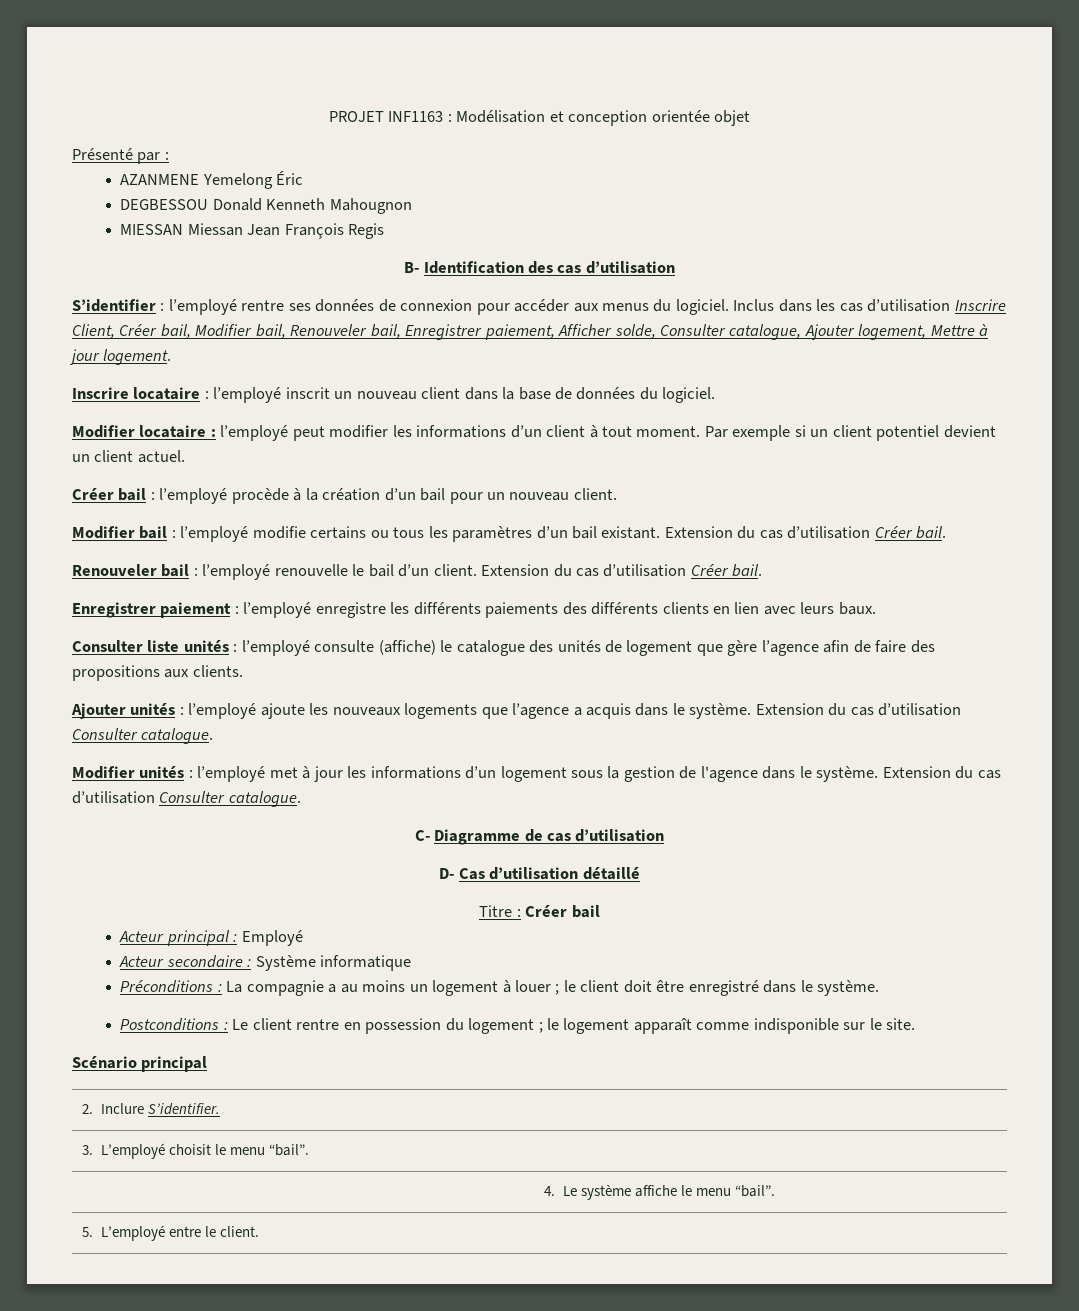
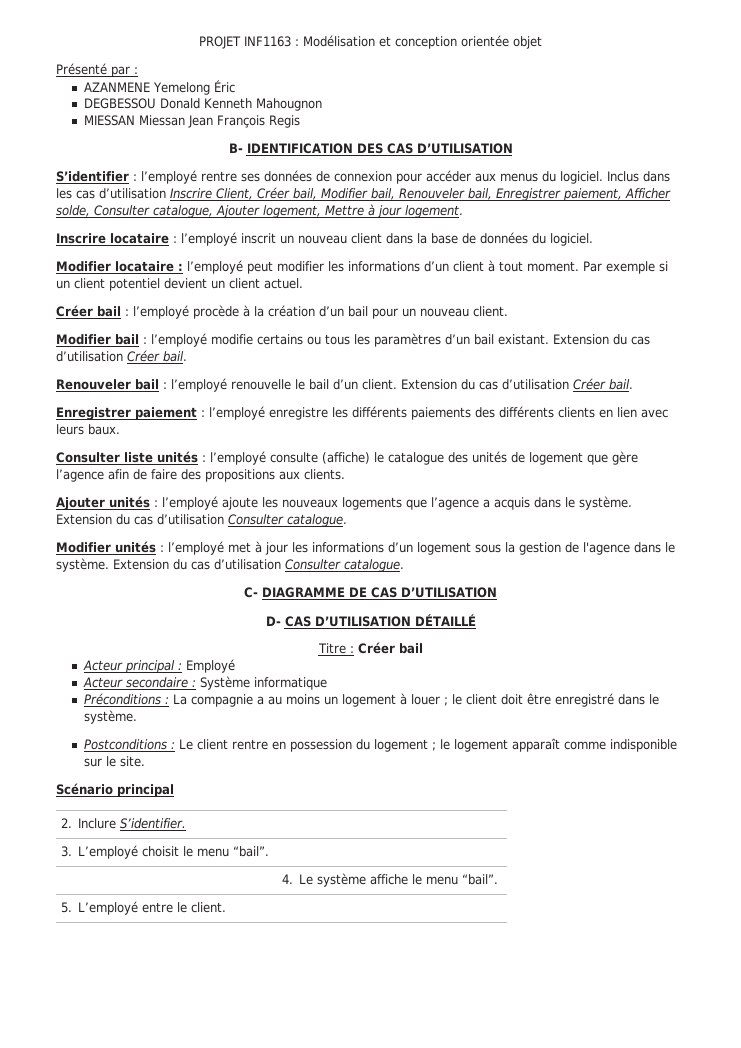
- B- Identification des cas d’utilisation
+ B- IDENTIFICATION DES CAS D’UTILISATION
- C- Diagramme de cas d’utilisation
- D- Cas d’utilisation détaillé
+ C- DIAGRAMME DE CAS D’UTILISATION
+ D- CAS D’UTILISATION DÉTAILLÉ

